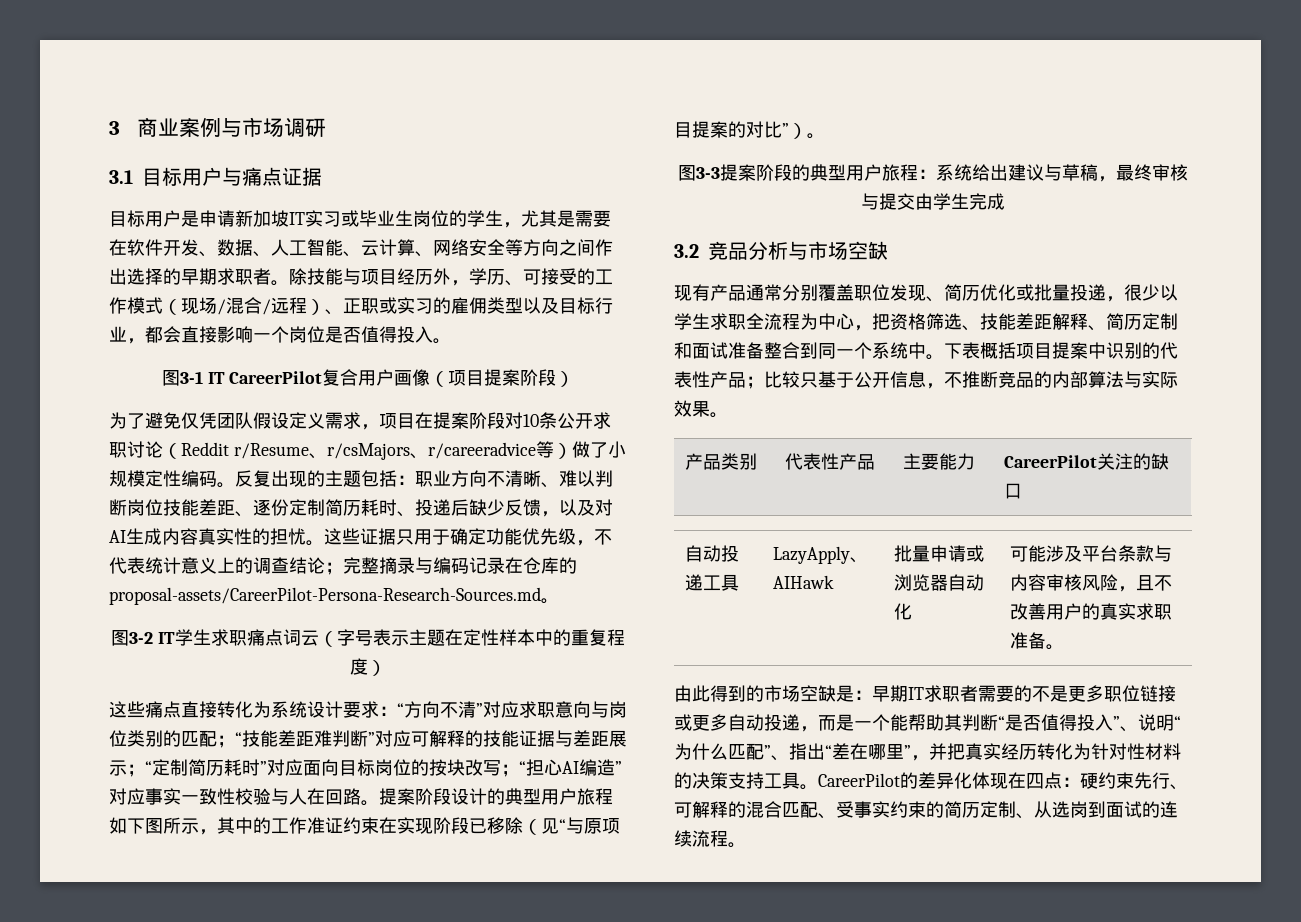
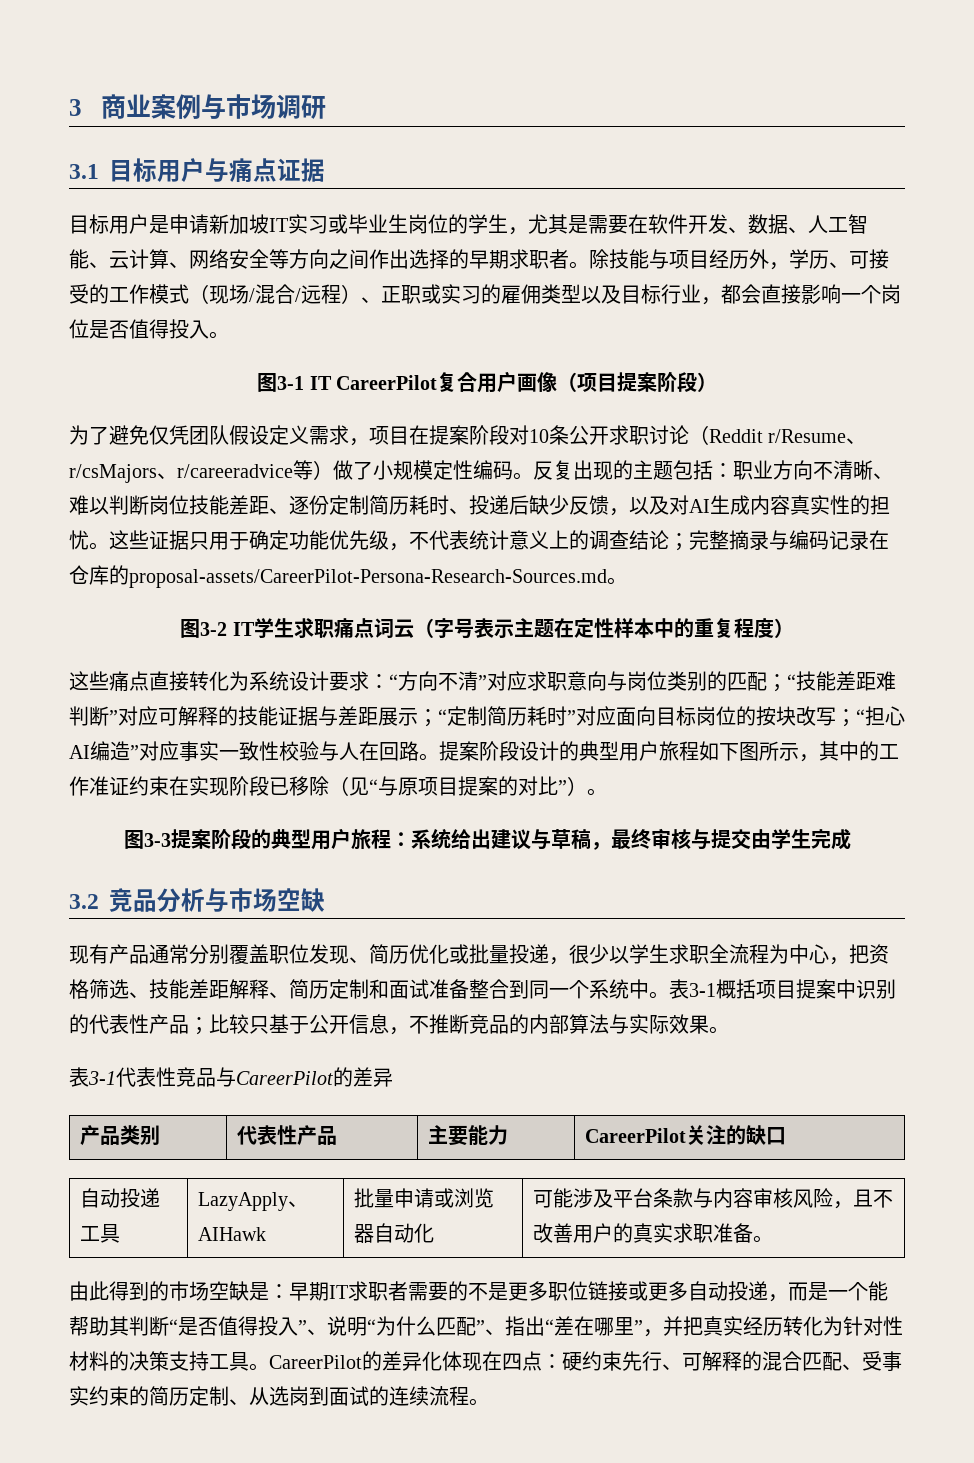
- 下表概括项目提案中识别的代表性产品；比较只基于公开信息，不推断竞品的内部算法与实际效果。
+ 表3-1概括项目提案中识别的代表性产品；比较只基于公开信息，不推断竞品的内部算法与实际效果。
+ 表3-1代表性竞品与CareerPilot的差异

